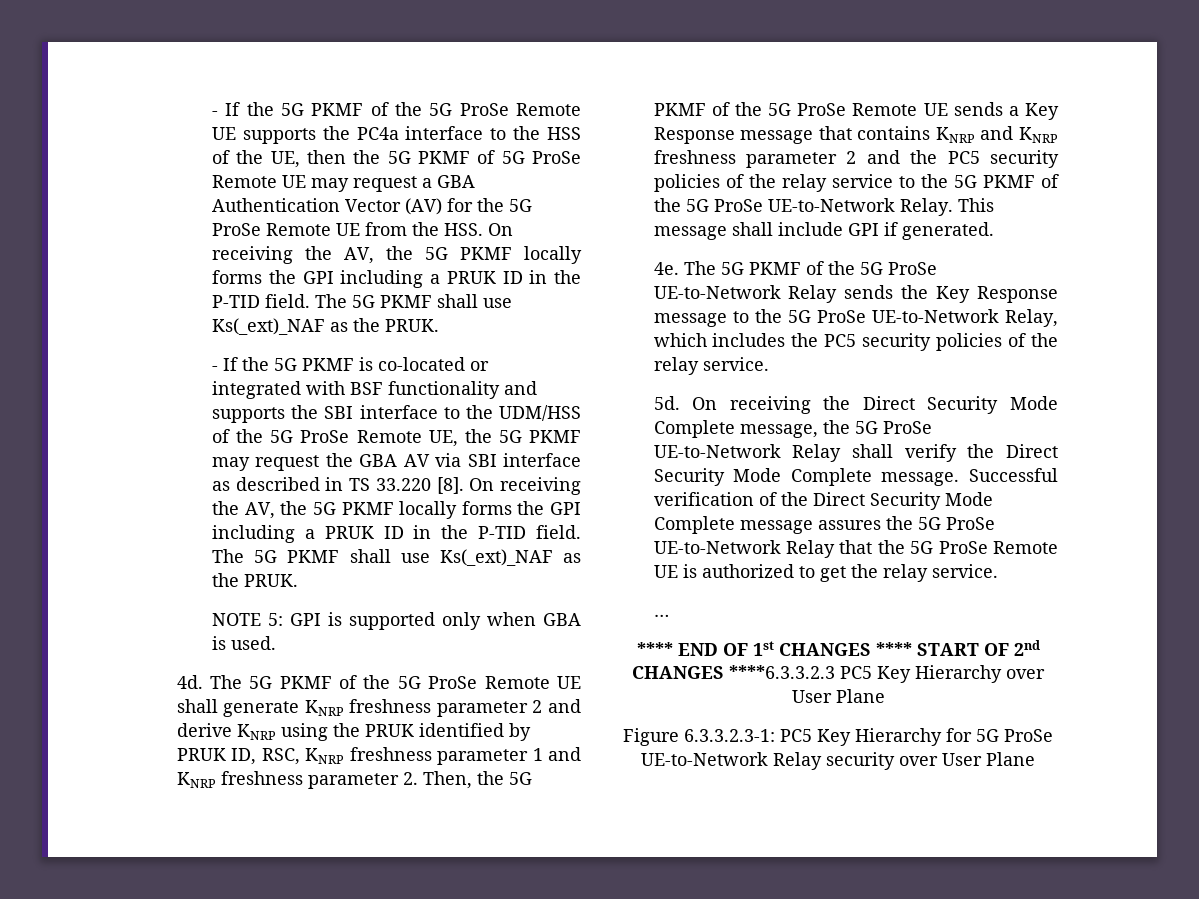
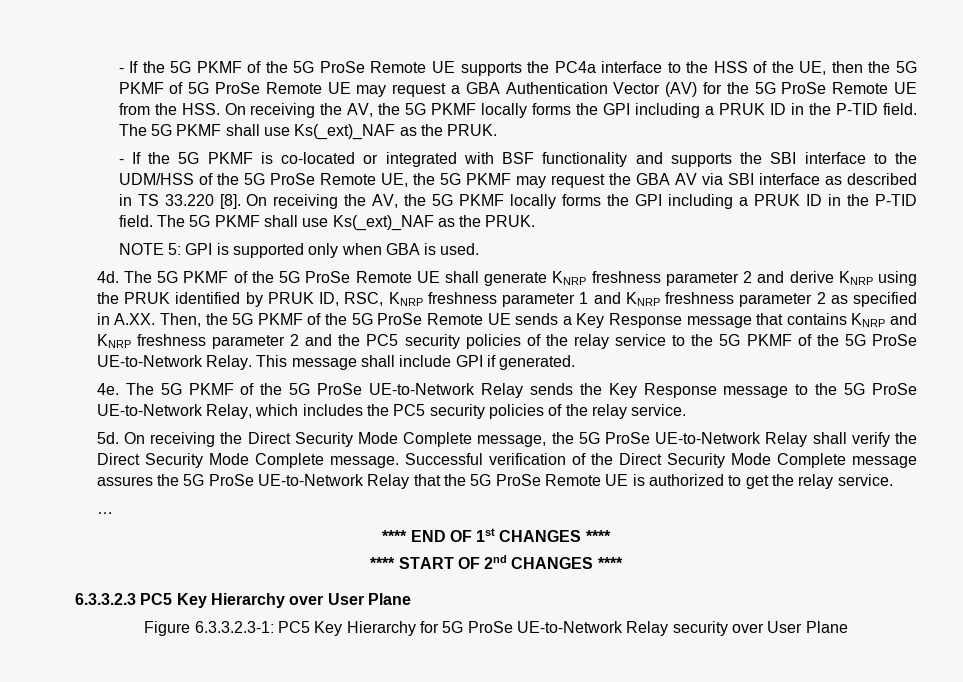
- The 5G PKMF of the 5G ProSe Remote UE shall generate KNRP freshness parameter 2 and derive KNRP using the PRUK identified by PRUK ID, RSC, KNRP freshness parameter 1 and KNRP freshness parameter 2. Then, the 5G PKMF of the 5G ProSe Remote UE sends a Key Response message that contains KNRP and KNRP freshness parameter 2 and the PC5 security policies of the relay service to the 5G PKMF of the 5G ProSe UE-to-Network Relay.
+ The 5G PKMF of the 5G ProSe Remote UE shall generate KNRP freshness parameter 2 and derive KNRP using the PRUK identified by PRUK ID, RSC, KNRP freshness parameter 1 and KNRP freshness parameter 2 as specified in A.XX. Then, the 5G PKMF of the 5G ProSe Remote UE sends a Key Response message that contains KNRP and KNRP freshness parameter 2 and the PC5 security policies of the relay service to the 5G PKMF of the 5G ProSe UE-to-Network Relay.
- **** END OF 1st CHANGES **** START OF 2nd CHANGES ****6.3.3.2.3 PC5 Key Hierarchy over User Plane
+ **** END OF 1st CHANGES ****
+ **** START OF 2nd CHANGES ****
+ 6.3.3.2.3 PC5 Key Hierarchy over User Plane

